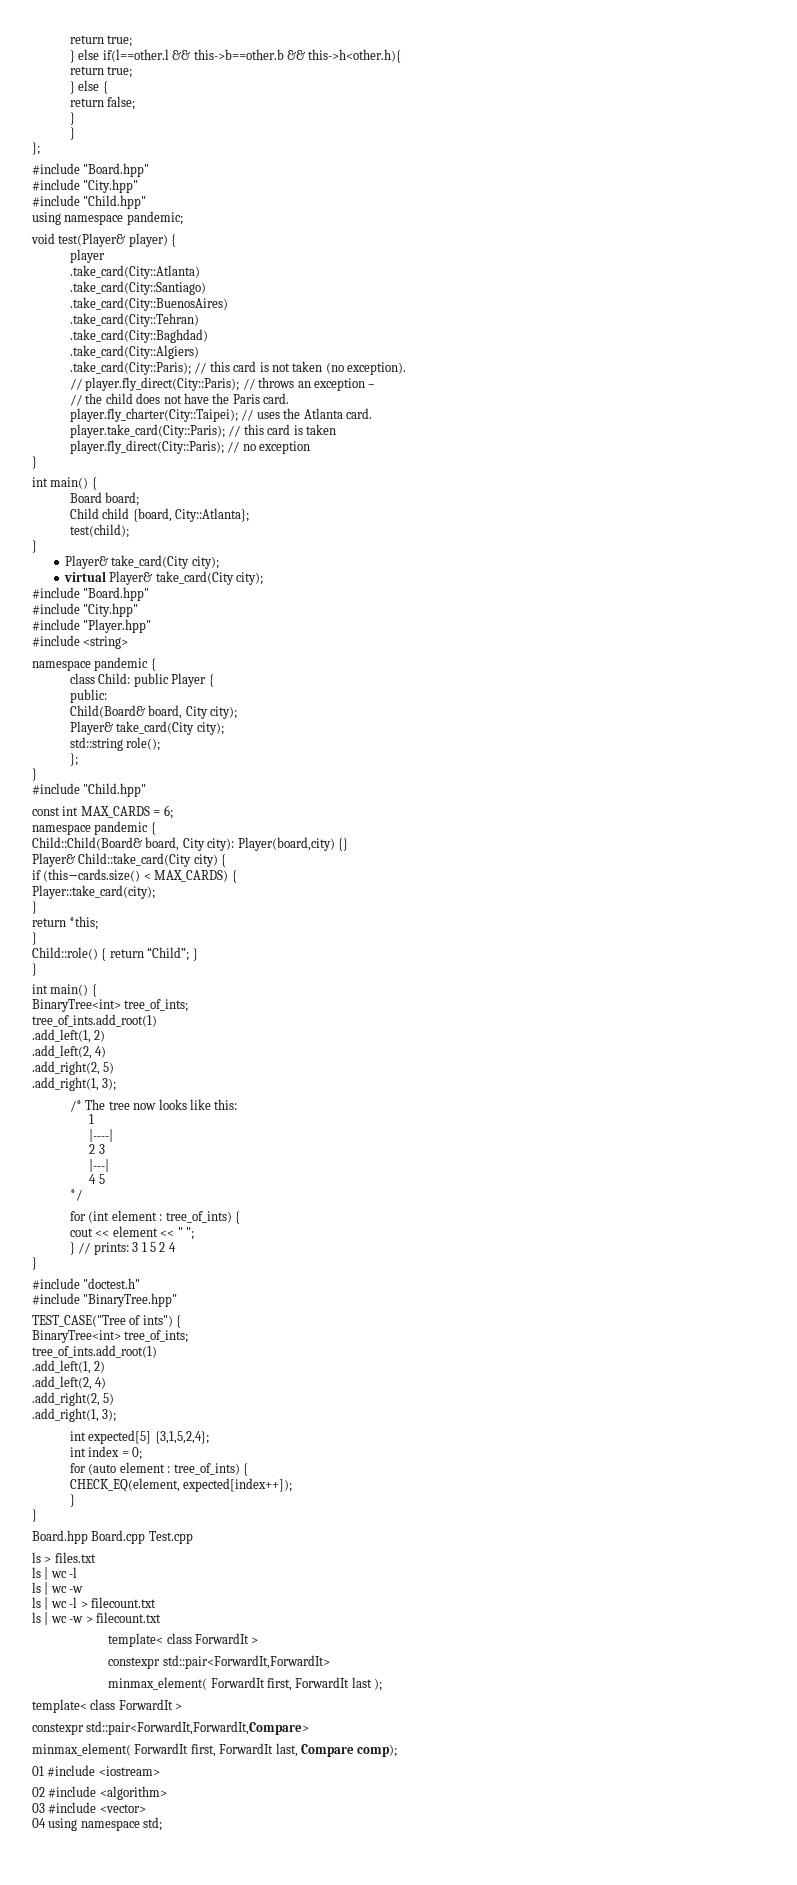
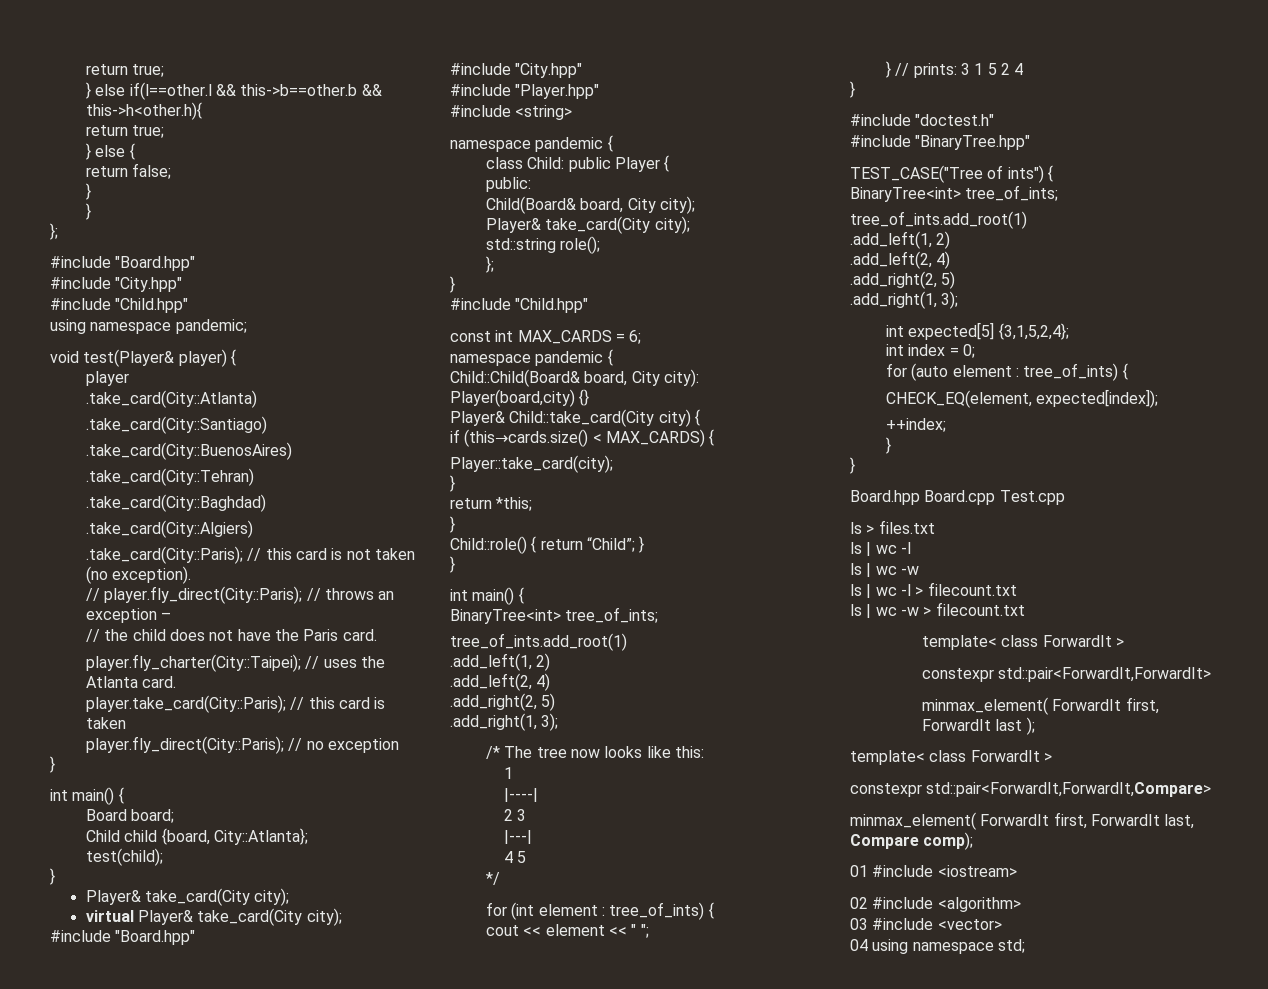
- CHECK_EQ(element, expected[index++]);
+ CHECK_EQ(element, expected[index]);
+ ++index;

